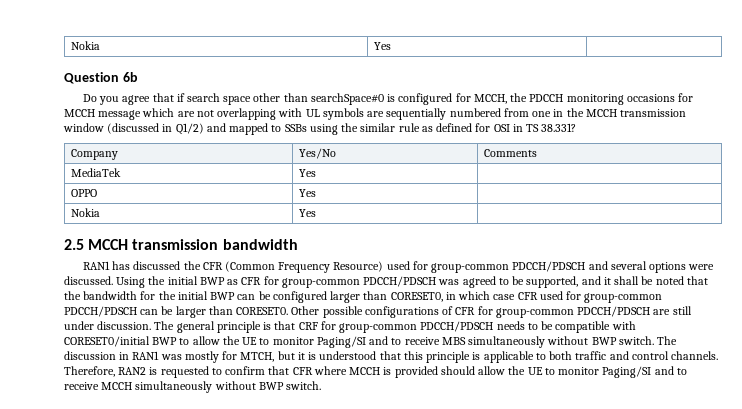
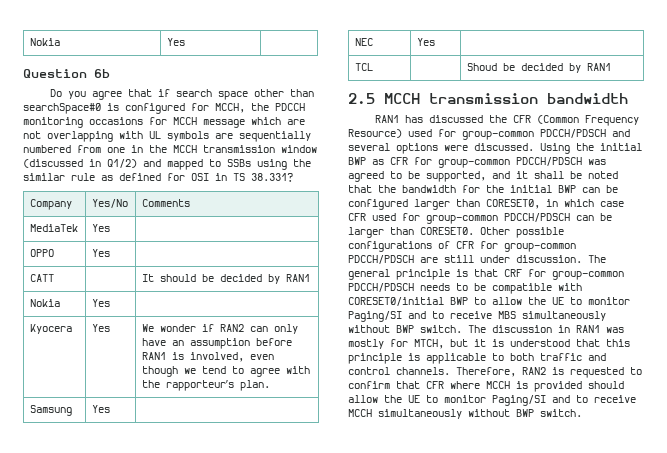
  OPPO | Yes |
+ CATT | | It should be decided by RAN1
  Nokia | Yes |
+ Kyocera | Yes | We wonder if RAN2 can only have an assumption before RAN1 is involved, even though we tend to agree with the rapporteur’s plan.
+ Samsung | Yes |
+ NEC | Yes |
+ TCL | | Shoud be decided by RAN1

